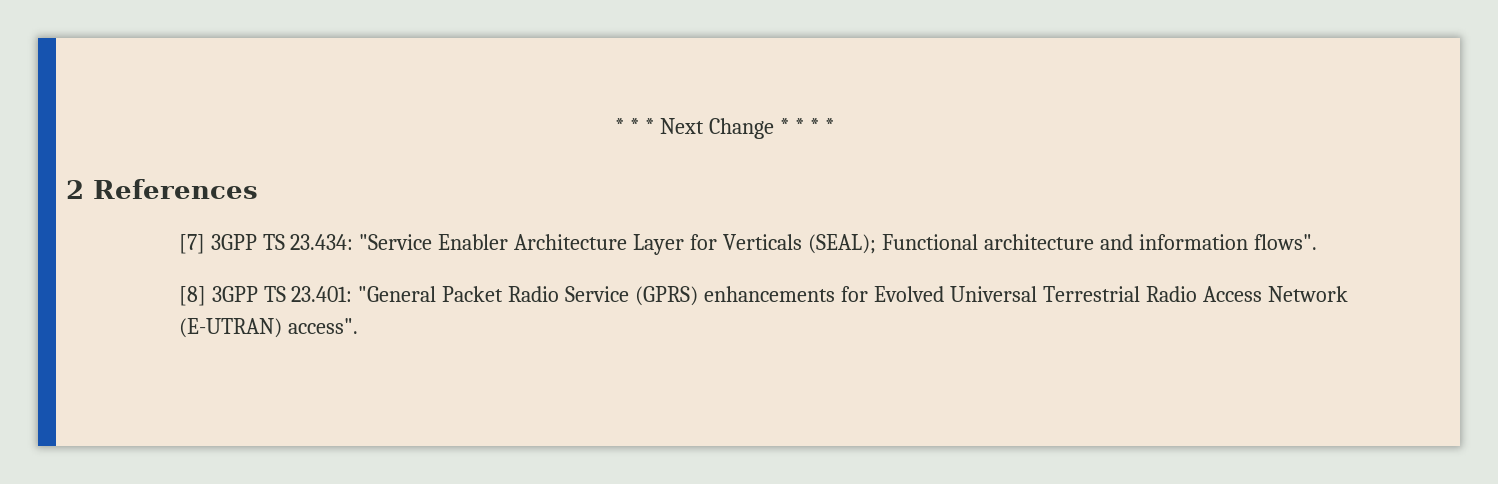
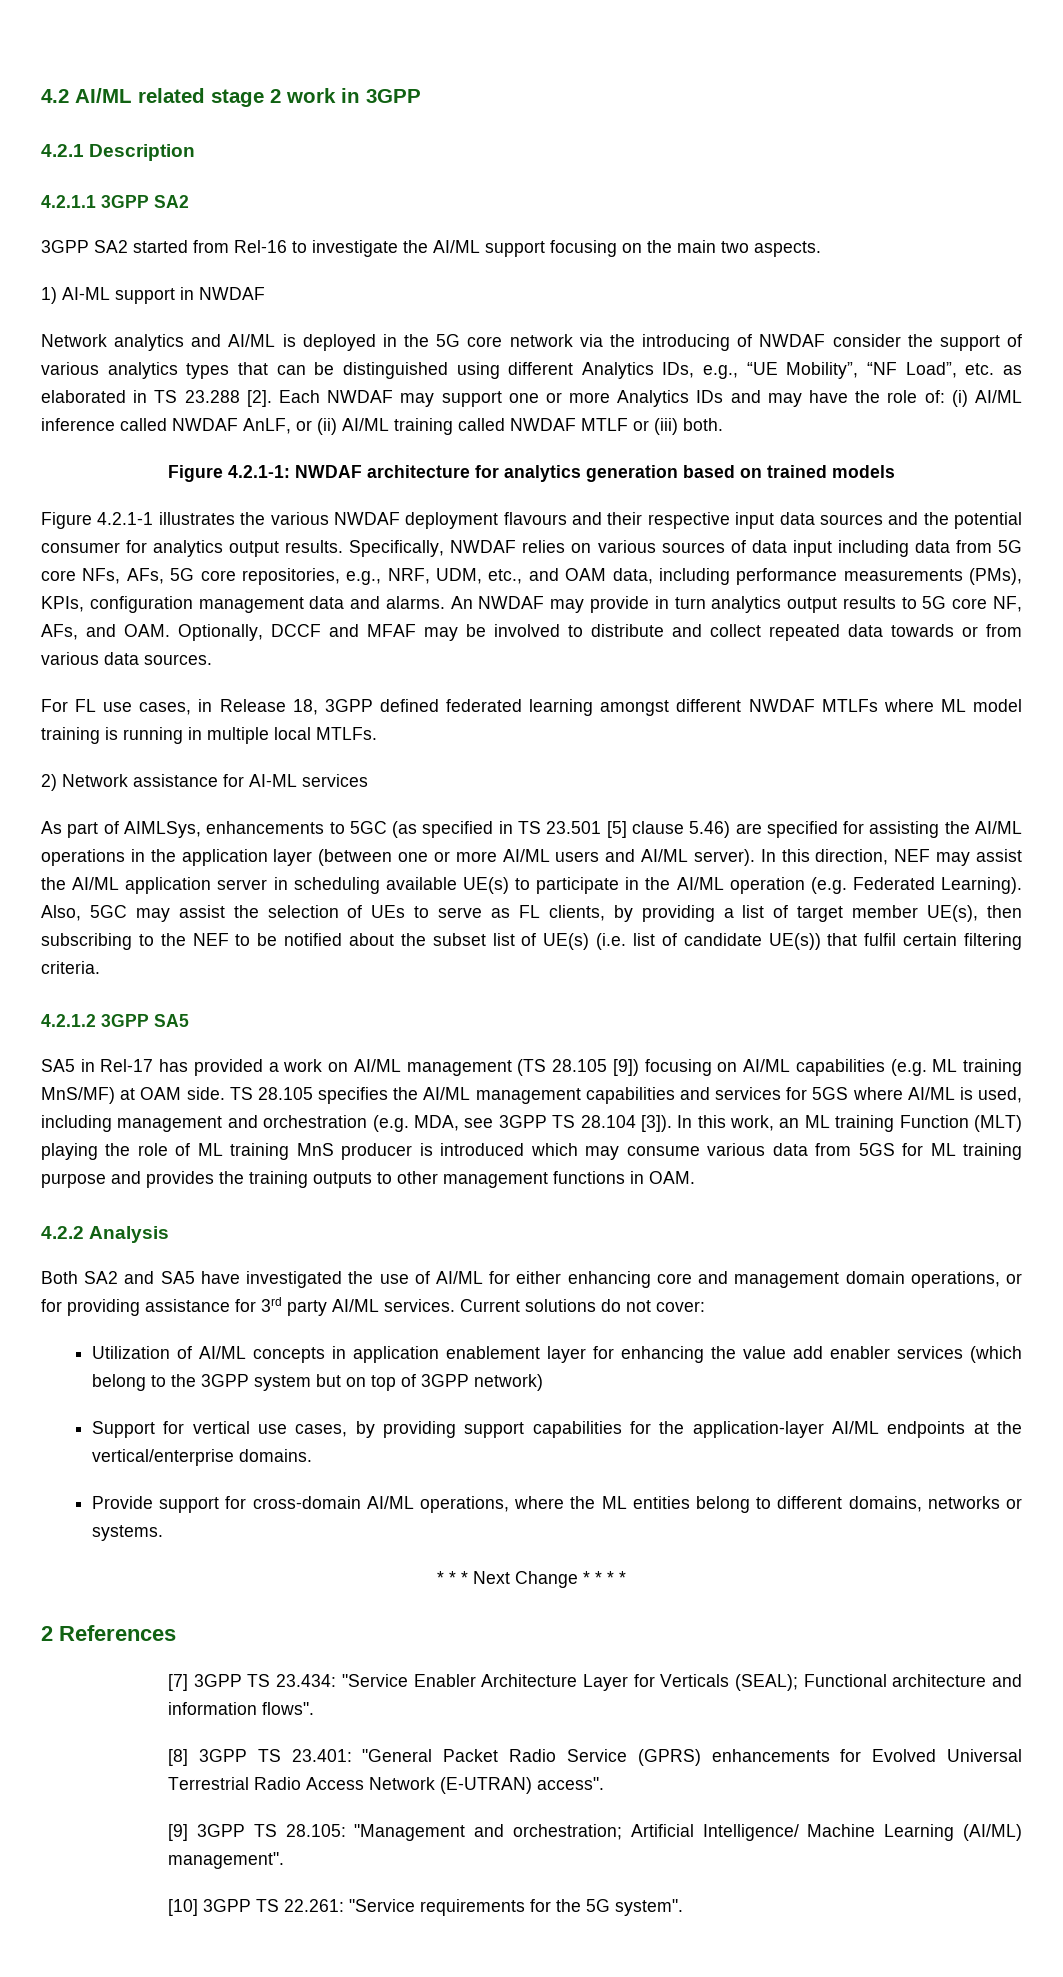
+ 4.2 AI/ML related stage 2 work in 3GPP
+ 4.2.1 Description
+ 4.2.1.1 3GPP SA2
+ 3GPP SA2 started from Rel-16 to investigate the AI/ML support focusing on the main two aspects.
+ 1) AI-ML support in NWDAF
+ Network analytics and AI/ML is deployed in the 5G core network via the introducing of NWDAF consider the support of various analytics types that can be distinguished using different Analytics IDs, e.g., “UE Mobility”, “NF Load”, etc. as elaborated in TS 23.288 [2]. Each NWDAF may support one or more Analytics IDs and may have the role of: (i) AI/ML inference called NWDAF AnLF, or (ii) AI/ML training called NWDAF MTLF or (iii) both.
+ Figure 4.2.1-1: NWDAF architecture for analytics generation based on trained models
+ Figure 4.2.1-1 illustrates the various NWDAF deployment flavours and their respective input data sources and the potential consumer for analytics output results. Specifically, NWDAF relies on various sources of data input including data from 5G core NFs, AFs, 5G core repositories, e.g., NRF, UDM, etc., and OAM data, including performance measurements (PMs), KPIs, configuration management data and alarms. An NWDAF may provide in turn analytics output results to 5G core NF, AFs, and OAM. Optionally, DCCF and MFAF may be involved to distribute and collect repeated data towards or from various data sources.
+ For FL use cases, in Release 18, 3GPP defined federated learning amongst different NWDAF MTLFs where ML model training is running in multiple local MTLFs.
+ 2) Network assistance for AI-ML services
+ As part of AIMLSys, enhancements to 5GC (as specified in TS 23.501 [5] clause 5.46) are specified for assisting the AI/ML operations in the application layer (between one or more AI/ML users and AI/ML server). In this direction, NEF may assist the AI/ML application server in scheduling available UE(s) to participate in the AI/ML operation (e.g. Federated Learning). Also, 5GC may assist the selection of UEs to serve as FL clients, by providing a list of target member UE(s), then subscribing to the NEF to be notified about the subset list of UE(s) (i.e. list of candidate UE(s)) that fulfil certain filtering criteria.
+ 4.2.1.2 3GPP SA5
+ SA5 in Rel-17 has provided a work on AI/ML management (TS 28.105 [9]) focusing on AI/ML capabilities (e.g. ML training MnS/MF) at OAM side. TS 28.105 specifies the AI/ML management capabilities and services for 5GS where AI/ML is used, including management and orchestration (e.g. MDA, see 3GPP TS 28.104 [3]). In this work, an ML training Function (MLT) playing the role of ML training MnS producer is introduced which may consume various data from 5GS for ML training purpose and provides the training outputs to other management functions in OAM.
+ 4.2.2 Analysis
+ Both SA2 and SA5 have investigated the use of AI/ML for either enhancing core and management domain operations, or for providing assistance for 3rd party AI/ML services. Current solutions do not cover:
+ Utilization of AI/ML concepts in application enablement layer for enhancing the value add enabler services (which belong to the 3GPP system but on top of 3GPP network)
+ Support for vertical use cases, by providing support capabilities for the application-layer AI/ML endpoints at the vertical/enterprise domains.
+ Provide support for cross-domain AI/ML operations, where the ML entities belong to different domains, networks or systems.
+ [9] 3GPP TS 28.105: "Management and orchestration; Artificial Intelligence/ Machine Learning (AI/ML) management".
+ [10] 3GPP TS 22.261: "Service requirements for the 5G system".

